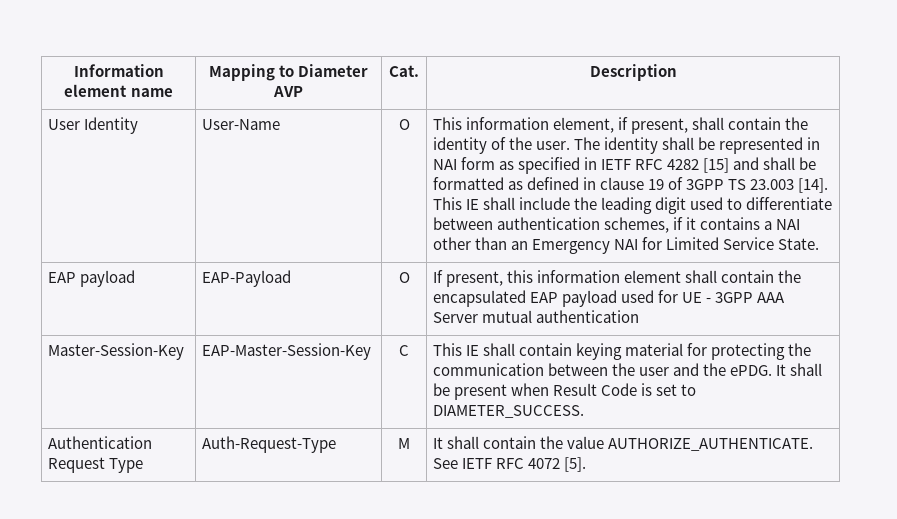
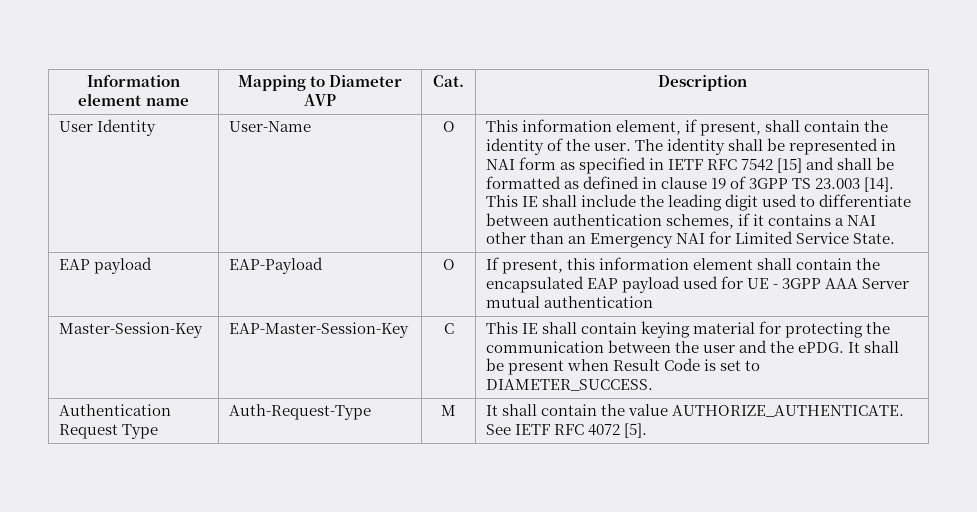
- The identity shall be represented in NAI form as specified in IETF RFC 4282 [15] and shall be formatted as defined in clause 19 of 3GPP TS 23.003 [14].
+ The identity shall be represented in NAI form as specified in IETF RFC 7542 [15] and shall be formatted as defined in clause 19 of 3GPP TS 23.003 [14].

